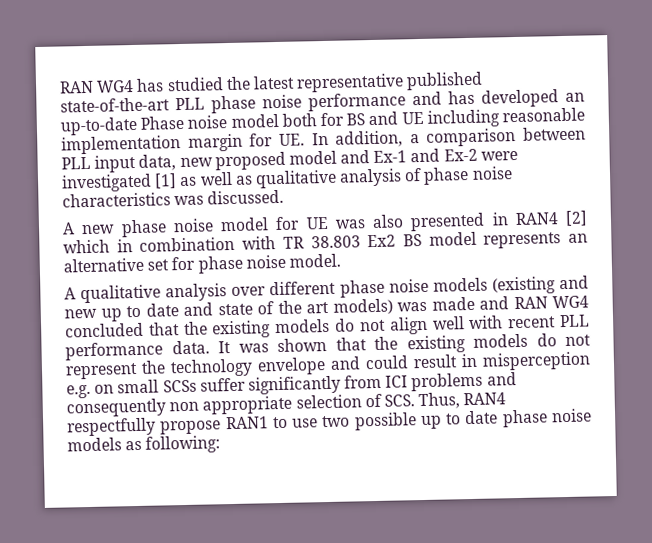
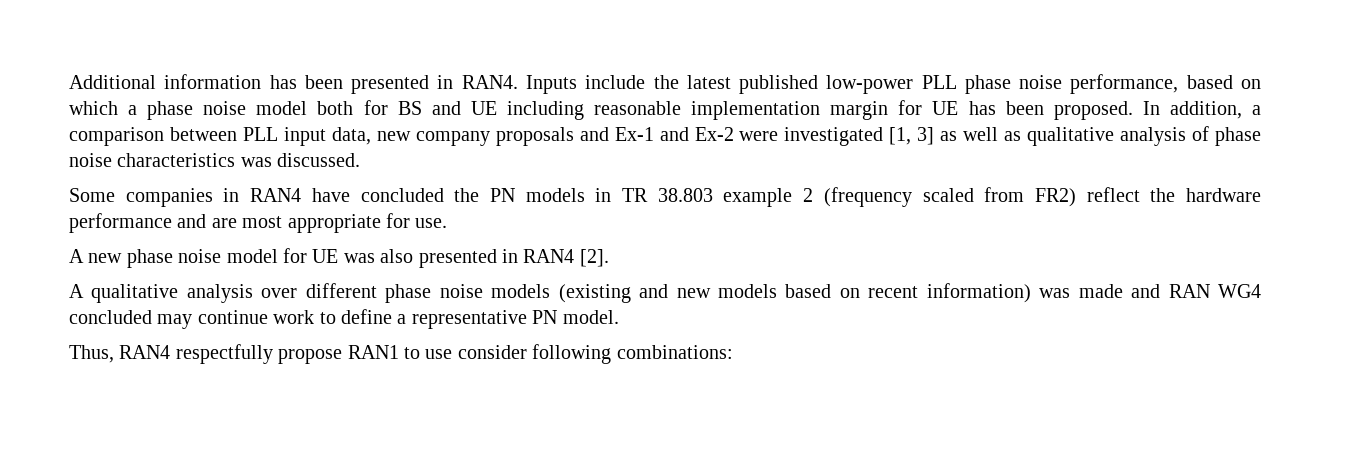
- RAN WG4 has studied the latest representative published state-of-the-art PLL phase noise performance and has developed an up-to-date Phase noise model both for BS and UE including reasonable implementation margin for UE. In addition, a comparison between PLL input data, new proposed model and Ex-1 and Ex-2 were investigated [1] as well as qualitative analysis of phase noise characteristics was discussed.
+ Additional information has been presented in RAN4. Inputs include the latest published low-power PLL phase noise performance, based on which a phase noise model both for BS and UE including reasonable implementation margin for UE has been proposed. In addition, a comparison between PLL input data, new company proposals and Ex-1 and Ex-2 were investigated [1, 3] as well as qualitative analysis of phase noise characteristics was discussed.
+ Some companies in RAN4 have concluded the PN models in TR 38.803 example 2 (frequency scaled from FR2) reflect the hardware performance and are most appropriate for use.
- A new phase noise model for UE was also presented in RAN4 [2] which in combination with TR 38.803 Ex2 BS model represents an alternative set for phase noise model.
+ A new phase noise model for UE was also presented in RAN4 [2].
- A qualitative analysis over different phase noise models (existing and new up to date and state of the art models) was made and RAN WG4 concluded that the existing models do not align well with recent PLL performance data. It was shown that the existing models do not represent the technology envelope and could result in misperception e.g. on small SCSs suffer significantly from ICI problems and consequently non appropriate selection of SCS. Thus, RAN4 respectfully propose RAN1 to use two possible up to date phase noise models as following:
+ A qualitative analysis over different phase noise models (existing and new models based on recent information) was made and RAN WG4 concluded may continue work to define a representative PN model.
+ Thus, RAN4 respectfully propose RAN1 to use consider following combinations:

